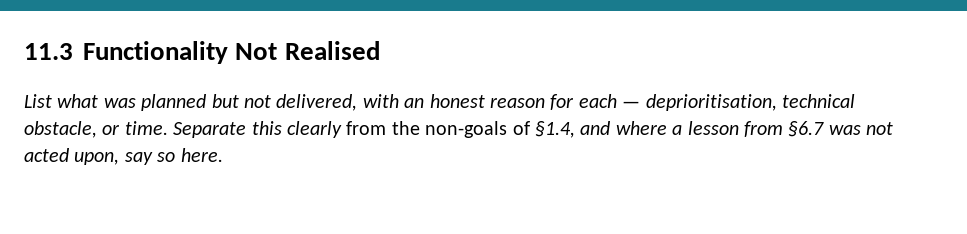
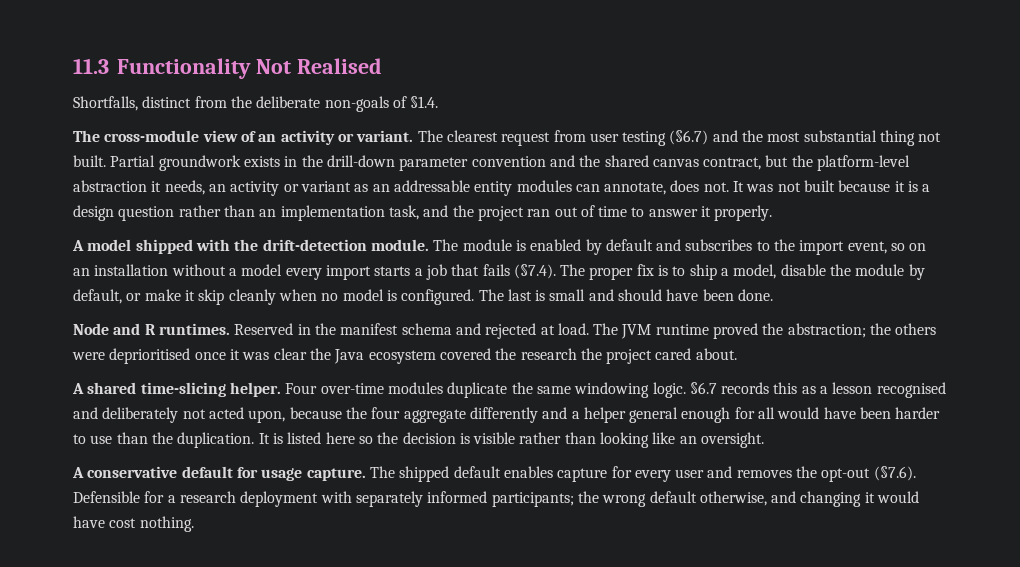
- List what was planned but not delivered, with an honest reason for each — deprioritisation, technical obstacle, or time. Separate this clearly from the non-goals of §1.4, and where a lesson from §6.7 was not acted upon, say so here.
+ Shortfalls, distinct from the deliberate non-goals of §1.4.
+ The cross-module view of an activity or variant. The clearest request from user testing (§6.7) and the most substantial thing not built. Partial groundwork exists in the drill-down parameter convention and the shared canvas contract, but the platform-level abstraction it needs, an activity or variant as an addressable entity modules can annotate, does not. It was not built because it is a design question rather than an implementation task, and the project ran out of time to answer it properly.
+ A model shipped with the drift-detection module. The module is enabled by default and subscribes to the import event, so on an installation without a model every import starts a job that fails (§7.4). The proper fix is to ship a model, disable the module by default, or make it skip cleanly when no model is configured. The last is small and should have been done.
+ Node and R runtimes. Reserved in the manifest schema and rejected at load. The JVM runtime proved the abstraction; the others were deprioritised once it was clear the Java ecosystem covered the research the project cared about.
+ A shared time-slicing helper. Four over-time modules duplicate the same windowing logic. §6.7 records this as a lesson recognised and deliberately not acted upon, because the four aggregate differently and a helper general enough for all would have been harder to use than the duplication. It is listed here so the decision is visible rather than looking like an oversight.
+ A conservative default for usage capture. The shipped default enables capture for every user and removes the opt-out (§7.6). Defensible for a research deployment with separately informed participants; the wrong default otherwise, and changing it would have cost nothing.

